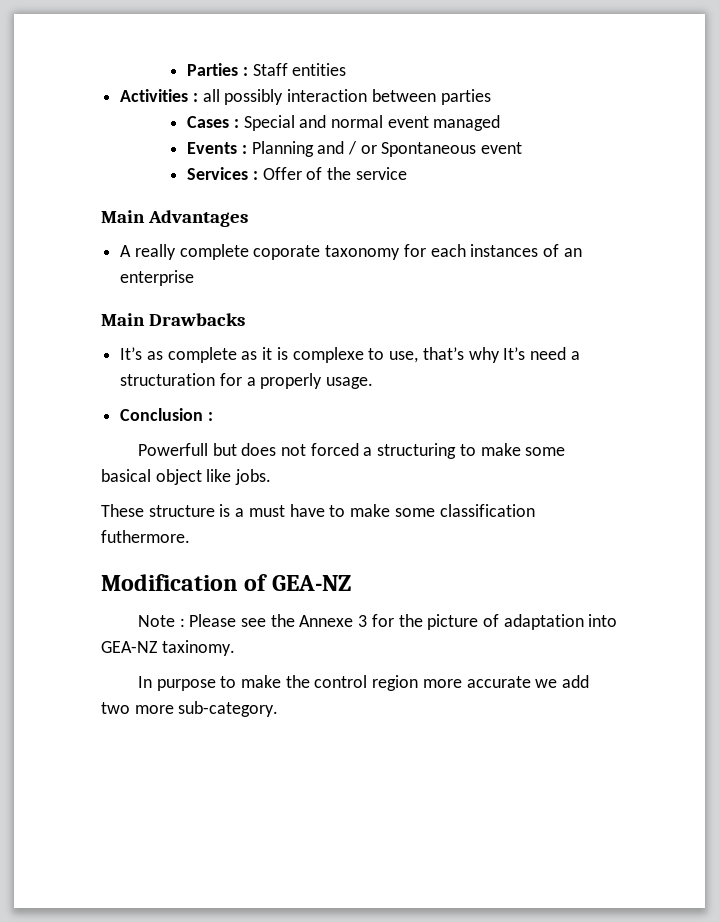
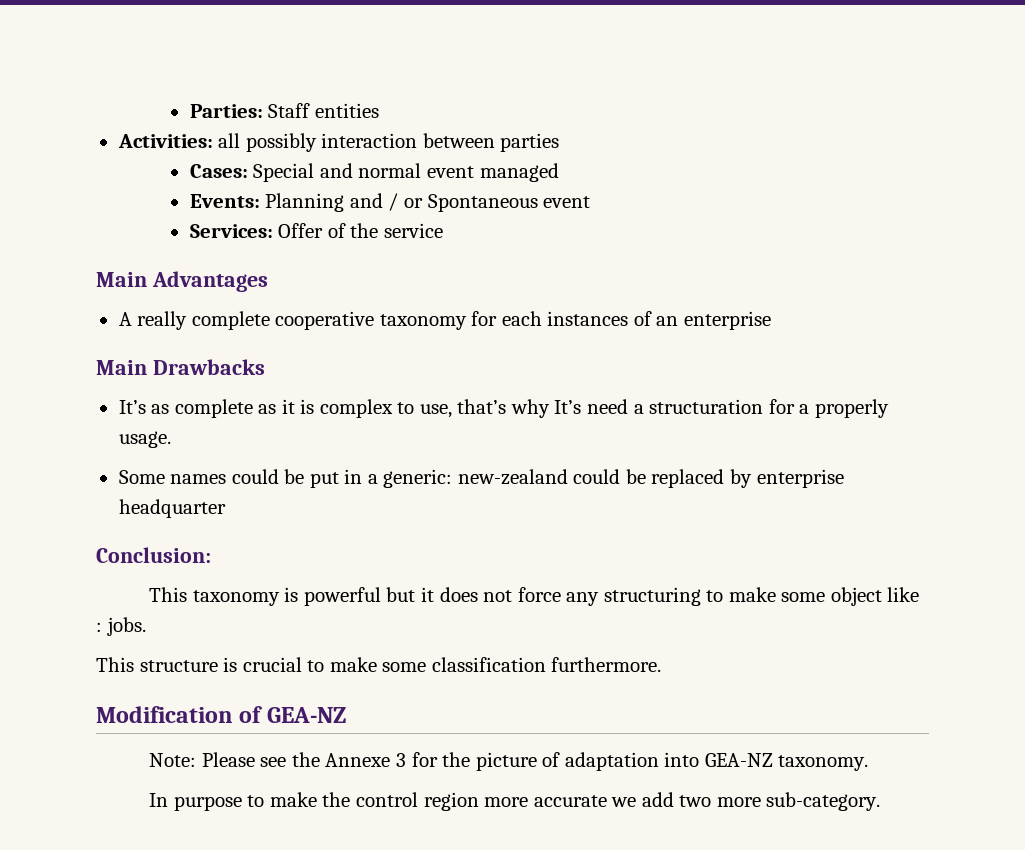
- Parties : Staff entities
+ Parties: Staff entities
- Activities : all possibly interaction between parties
+ Activities: all possibly interaction between parties
- Cases : Special and normal event managed
+ Cases: Special and normal event managed
- Events : Planning and / or Spontaneous event
+ Events: Planning and / or Spontaneous event
- Services : Offer of the service
+ Services: Offer of the service
- A really complete coporate taxonomy for each instances of an enterprise
+ A really complete cooperative taxonomy for each instances of an enterprise
- It’s as complete as it is complexe to use, that’s why It’s need a structuration for a properly usage.
+ It’s as complete as it is complex to use, that’s why It’s need a structuration for a properly usage.
- Conclusion :
- Powerfull but does not forced a structuring to make some basical object like jobs.
+ Some names could be put in a generic: new-zealand could be replaced by enterprise headquarter
+ Conclusion:
+ This taxonomy is powerful but it does not force any structuring to make some object like : jobs.
- These structure is a must have to make some classification futhermore.
+ This structure is crucial to make some classification furthermore.
- Note : Please see the Annexe 3 for the picture of adaptation into GEA-NZ taxinomy.
+ Note: Please see the Annexe 3 for the picture of adaptation into GEA-NZ taxonomy.

